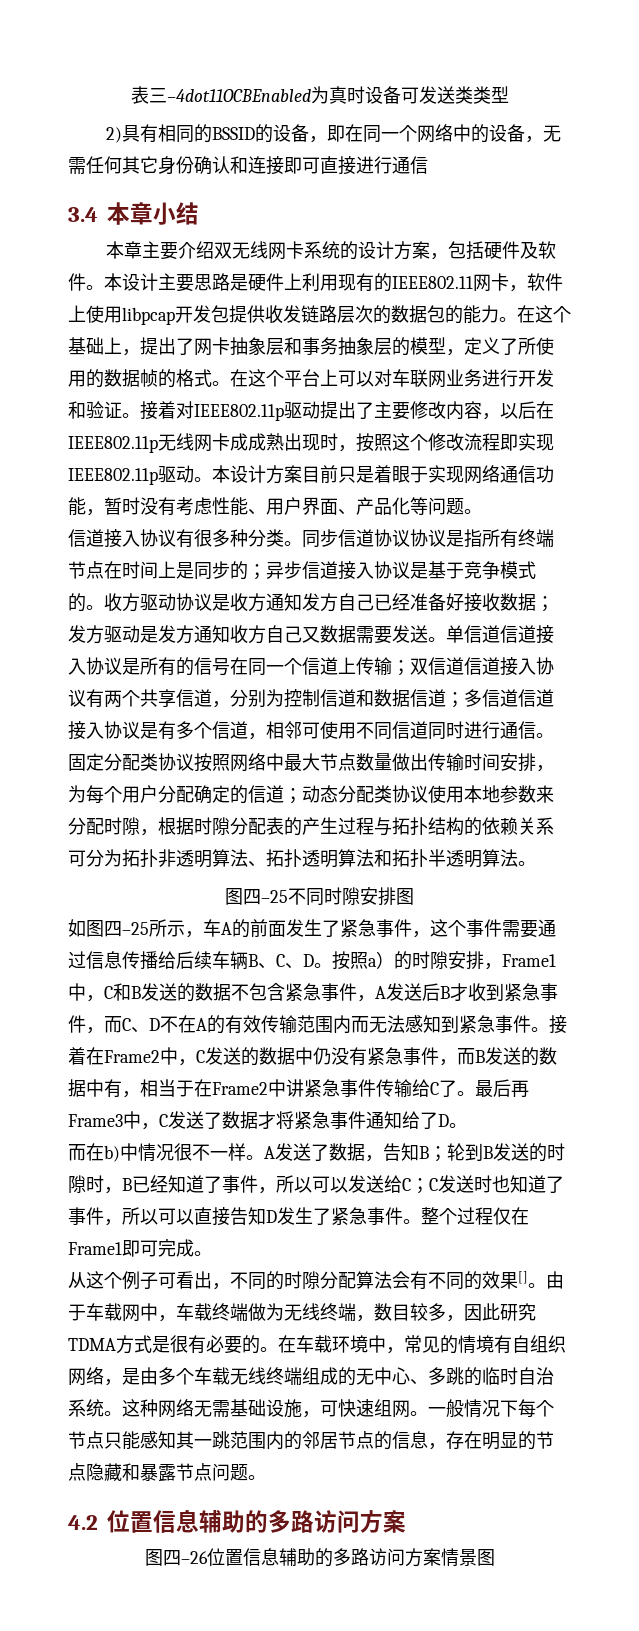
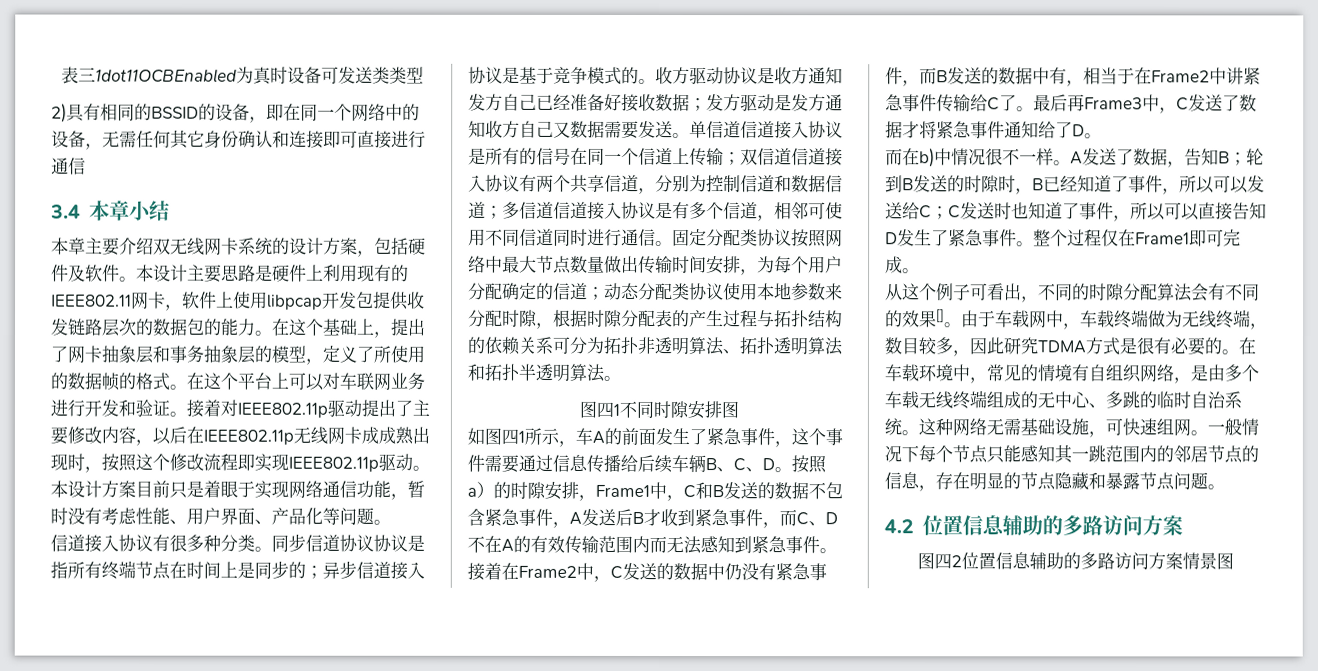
- 表三–4dot11OCBEnabled为真时设备可发送类类型
+ 表三1dot11OCBEnabled为真时设备可发送类类型
- 图四–25不同时隙安排图
+ 图四1不同时隙安排图
- 如图四–25所示，车A的前面发生了紧急事件，这个事件需要通过信息传播给后续车辆B、C、D。
+ 如图四1所示，车A的前面发生了紧急事件，这个事件需要通过信息传播给后续车辆B、C、D。
- 图四–26位置信息辅助的多路访问方案情景图
+ 图四2位置信息辅助的多路访问方案情景图

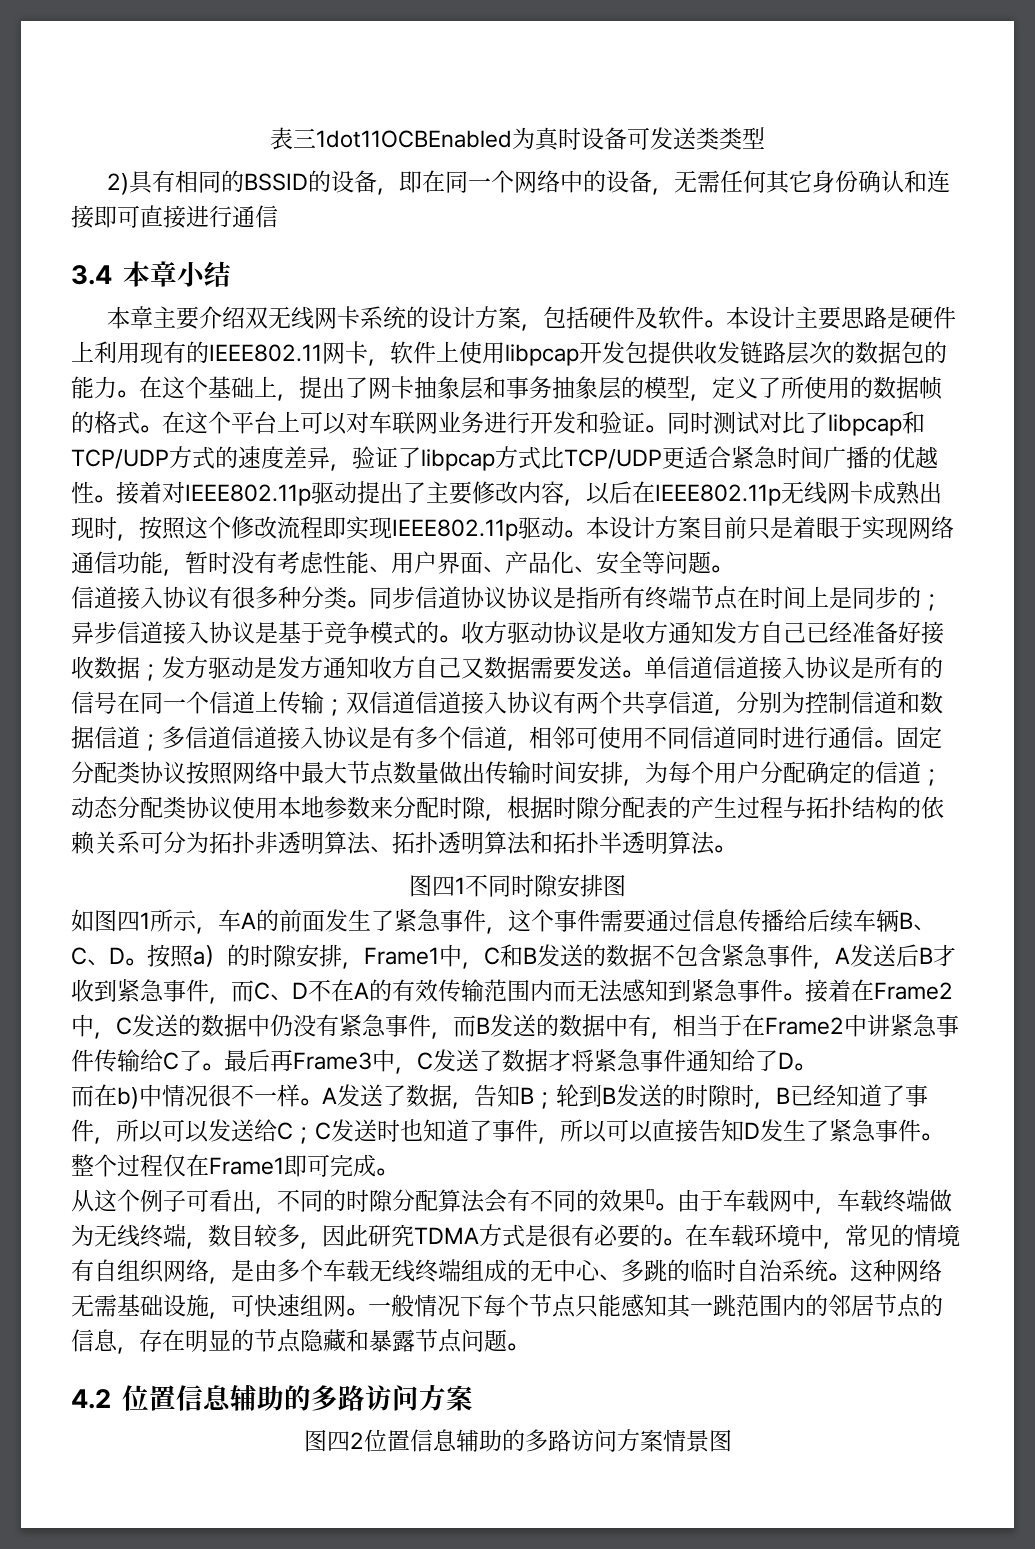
+ 同时测试对比了libpcap和TCP/UDP方式的速度差异，验证了libpcap方式比TCP/UDP更适合紧急时间广播的优越性。
- 接着对IEEE802.11p驱动提出了主要修改内容，以后在IEEE802.11p无线网卡成成熟出现时，按照这个修改流程即实现IEEE802.11p驱动。
+ 接着对IEEE802.11p驱动提出了主要修改内容，以后在IEEE802.11p无线网卡成熟出现时，按照这个修改流程即实现IEEE802.11p驱动。
- 本设计方案目前只是着眼于实现网络通信功能，暂时没有考虑性能、用户界面、产品化等问题。
+ 本设计方案目前只是着眼于实现网络通信功能，暂时没有考虑性能、用户界面、产品化、安全等问题。

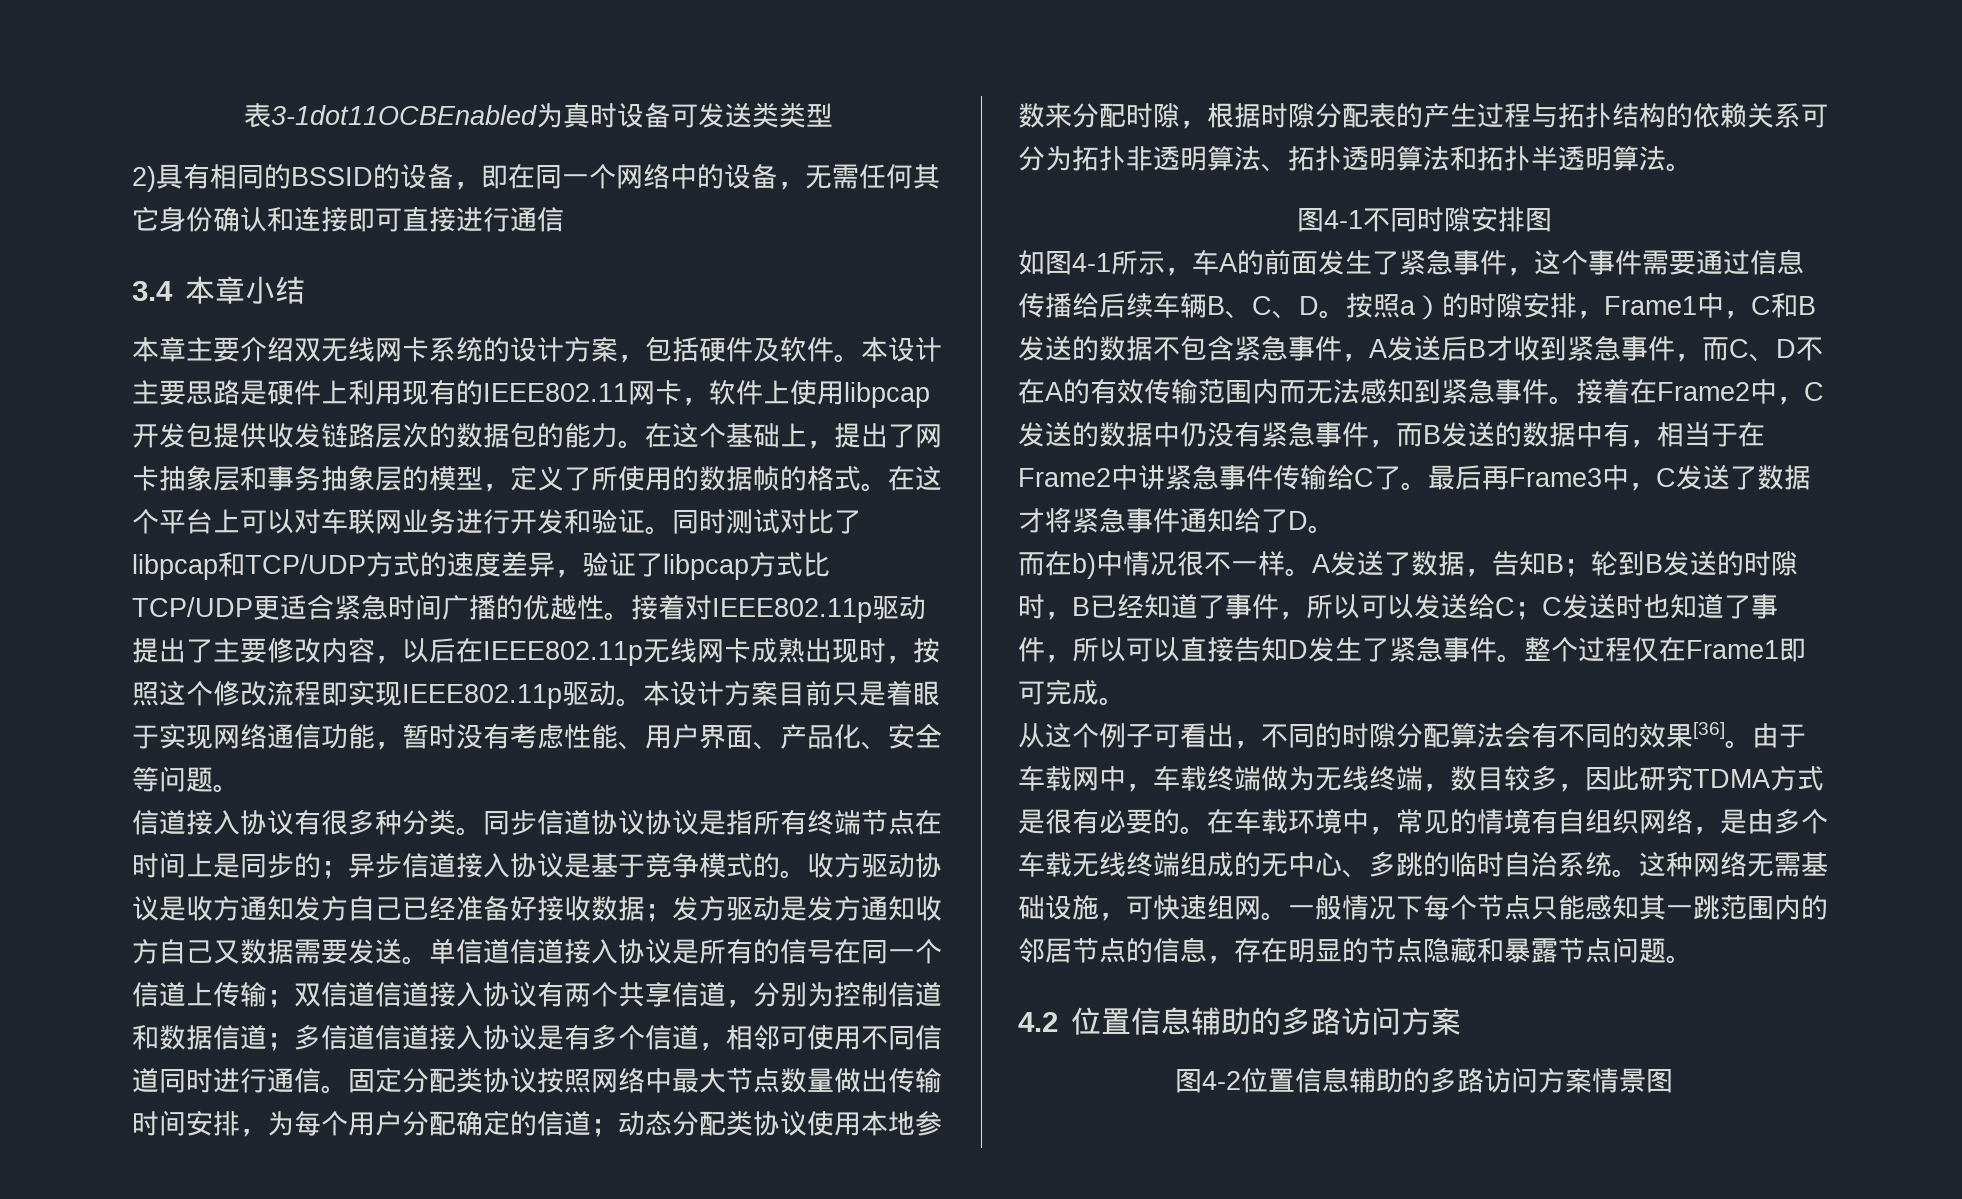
- 表三1dot11OCBEnabled为真时设备可发送类类型
+ 表3-1dot11OCBEnabled为真时设备可发送类类型
- 图四1不同时隙安排图
+ 图4-1不同时隙安排图
- 如图四1所示，车A的前面发生了紧急事件，这个事件需要通过信息传播给后续车辆B、C、D。
+ 如图4-1所示，车A的前面发生了紧急事件，这个事件需要通过信息传播给后续车辆B、C、D。
- 从这个例子可看出，不同的时隙分配算法会有不同的效果[]。
+ 从这个例子可看出，不同的时隙分配算法会有不同的效果[36]。
- 图四2位置信息辅助的多路访问方案情景图
+ 图4-2位置信息辅助的多路访问方案情景图

